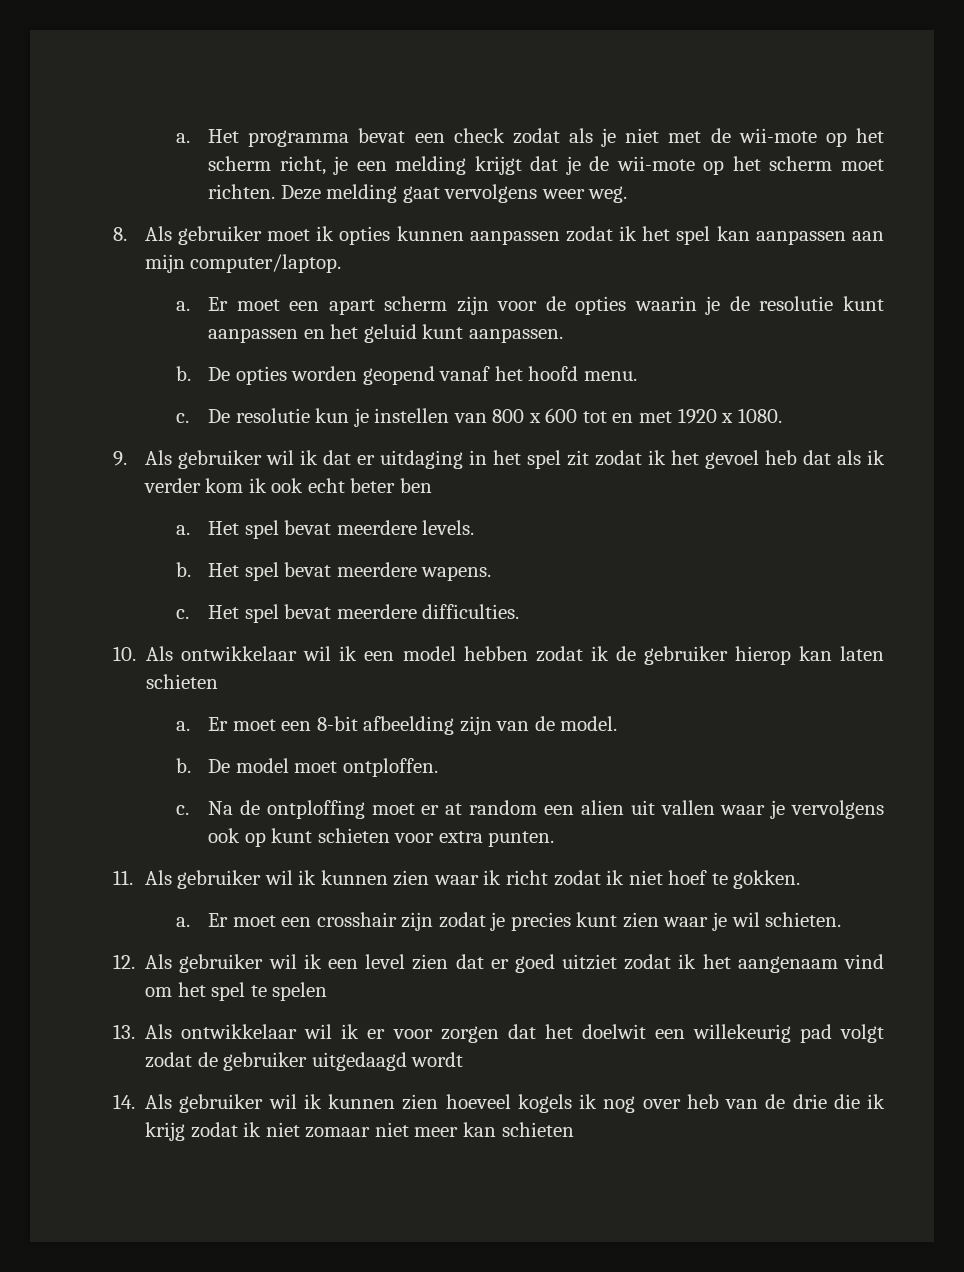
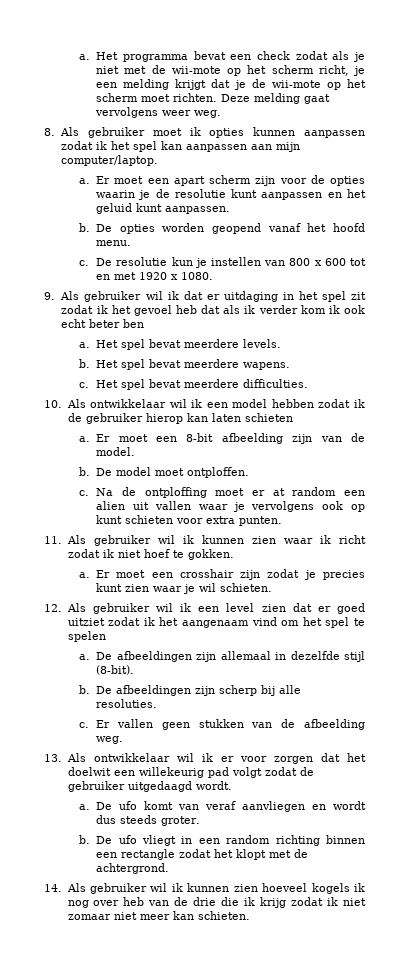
+ a. De afbeeldingen zijn allemaal in dezelfde stijl (8-bit).
+ b. De afbeeldingen zijn scherp bij alle resoluties.
+ c. Er vallen geen stukken van de afbeelding weg.
- 13. Als ontwikkelaar wil ik er voor zorgen dat het doelwit een willekeurig pad volgt zodat de gebruiker uitgedaagd wordt
+ 13. Als ontwikkelaar wil ik er voor zorgen dat het doelwit een willekeurig pad volgt zodat de gebruiker uitgedaagd wordt.
+ a. De ufo komt van veraf aanvliegen en wordt dus steeds groter.
+ b. De ufo vliegt in een random richting binnen een rectangle zodat het klopt met de achtergrond.
- 14. Als gebruiker wil ik kunnen zien hoeveel kogels ik nog over heb van de drie die ik krijg zodat ik niet zomaar niet meer kan schieten
+ 14. Als gebruiker wil ik kunnen zien hoeveel kogels ik nog over heb van de drie die ik krijg zodat ik niet zomaar niet meer kan schieten.

